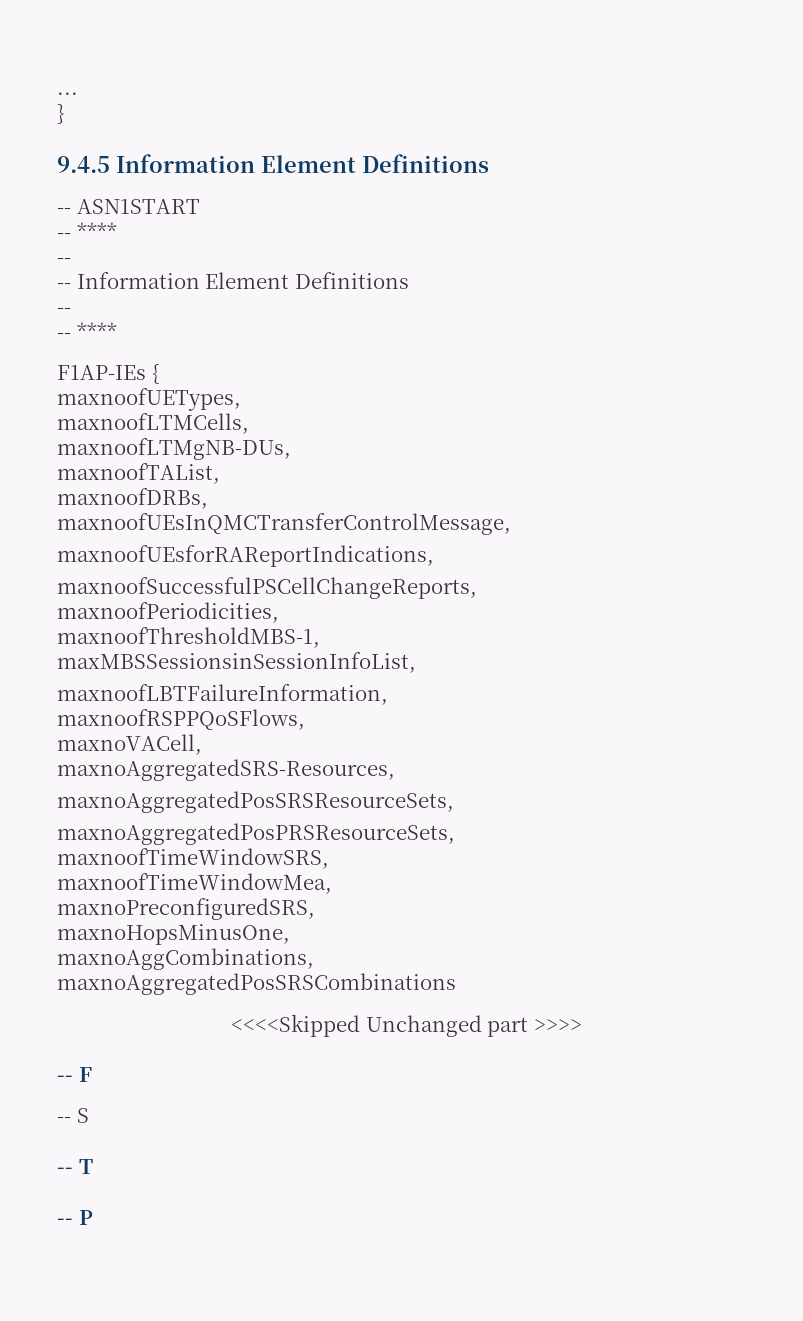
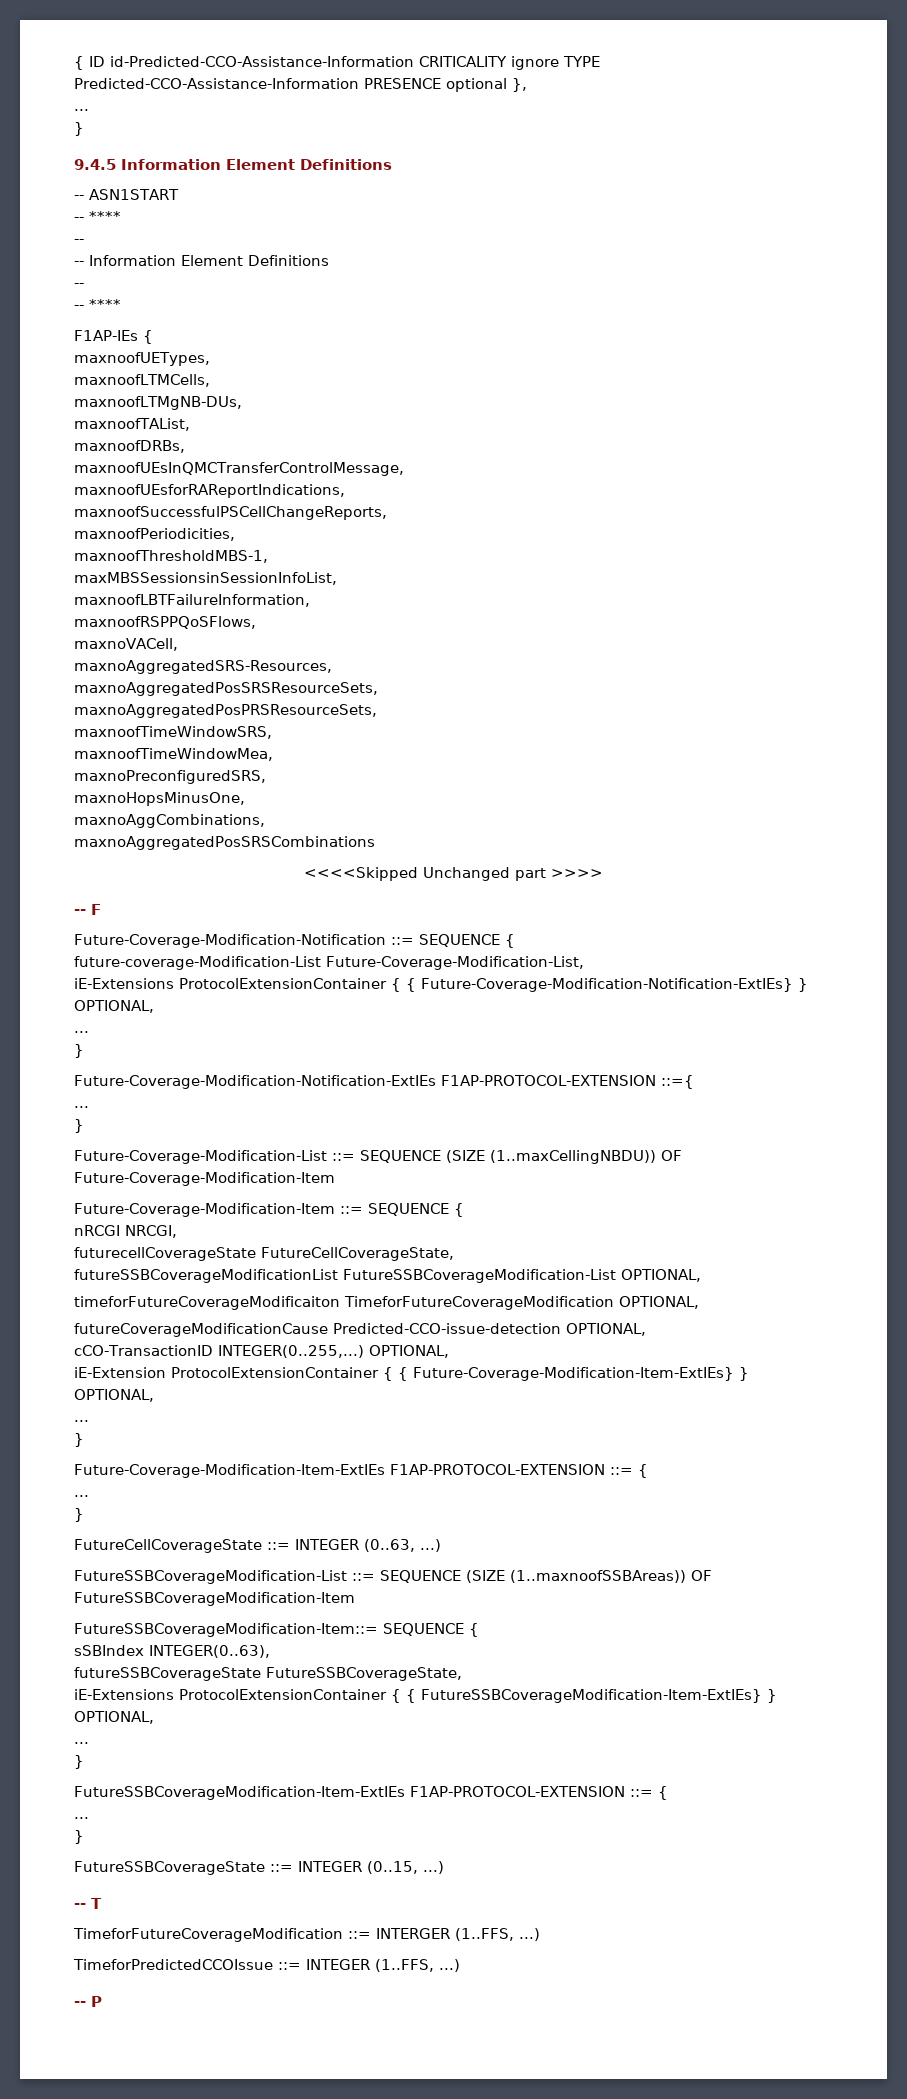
+ { ID id-Predicted-CCO-Assistance-Information CRITICALITY ignore TYPE Predicted-CCO-Assistance-Information PRESENCE optional },
- -- S
+ Future-Coverage-Modification-Notification ::= SEQUENCE {
+ future-coverage-Modification-List Future-Coverage-Modification-List,
+ iE-Extensions ProtocolExtensionContainer { { Future-Coverage-Modification-Notification-ExtIEs} } OPTIONAL,
+ ...
+ }
+ Future-Coverage-Modification-Notification-ExtIEs F1AP-PROTOCOL-EXTENSION ::={
+ ...
+ }
+ Future-Coverage-Modification-List ::= SEQUENCE (SIZE (1..maxCellingNBDU)) OF Future-Coverage-Modification-Item
+ Future-Coverage-Modification-Item ::= SEQUENCE {
+ nRCGI NRCGI,
+ futurecellCoverageState FutureCellCoverageState,
+ futureSSBCoverageModificationList FutureSSBCoverageModification-List OPTIONAL,
+ timeforFutureCoverageModificaiton TimeforFutureCoverageModification OPTIONAL,
+ futureCoverageModificationCause Predicted-CCO-issue-detection OPTIONAL,
+ cCO-TransactionID INTEGER(0..255,...) OPTIONAL,
+ iE-Extension ProtocolExtensionContainer { { Future-Coverage-Modification-Item-ExtIEs} } OPTIONAL,
+ ...
+ }
+ Future-Coverage-Modification-Item-ExtIEs F1AP-PROTOCOL-EXTENSION ::= {
+ ...
+ }
+ FutureCellCoverageState ::= INTEGER (0..63, ...)
+ FutureSSBCoverageModification-List ::= SEQUENCE (SIZE (1..maxnoofSSBAreas)) OF FutureSSBCoverageModification-Item
+ FutureSSBCoverageModification-Item::= SEQUENCE {
+ sSBIndex INTEGER(0..63),
+ futureSSBCoverageState FutureSSBCoverageState,
+ iE-Extensions ProtocolExtensionContainer { { FutureSSBCoverageModification-Item-ExtIEs} } OPTIONAL,
+ ...
+ }
+ FutureSSBCoverageModification-Item-ExtIEs F1AP-PROTOCOL-EXTENSION ::= {
+ ...
+ }
+ FutureSSBCoverageState ::= INTEGER (0..15, ...)
  -- T
+ TimeforFutureCoverageModification ::= INTERGER (1..FFS, ...)
+ TimeforPredictedCCOIssue ::= INTEGER (1..FFS, ...)

